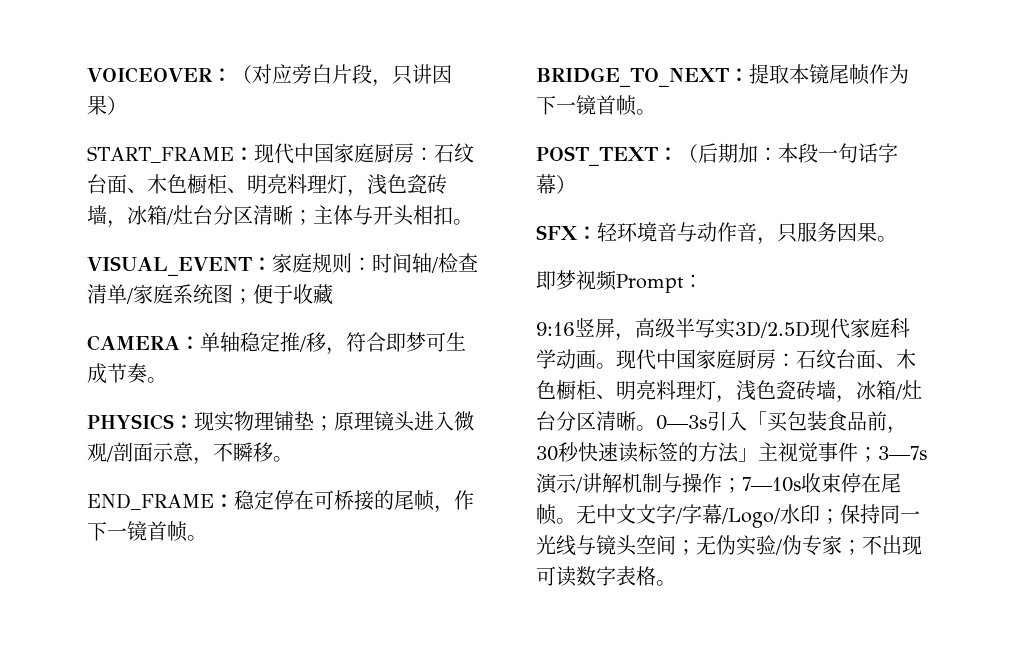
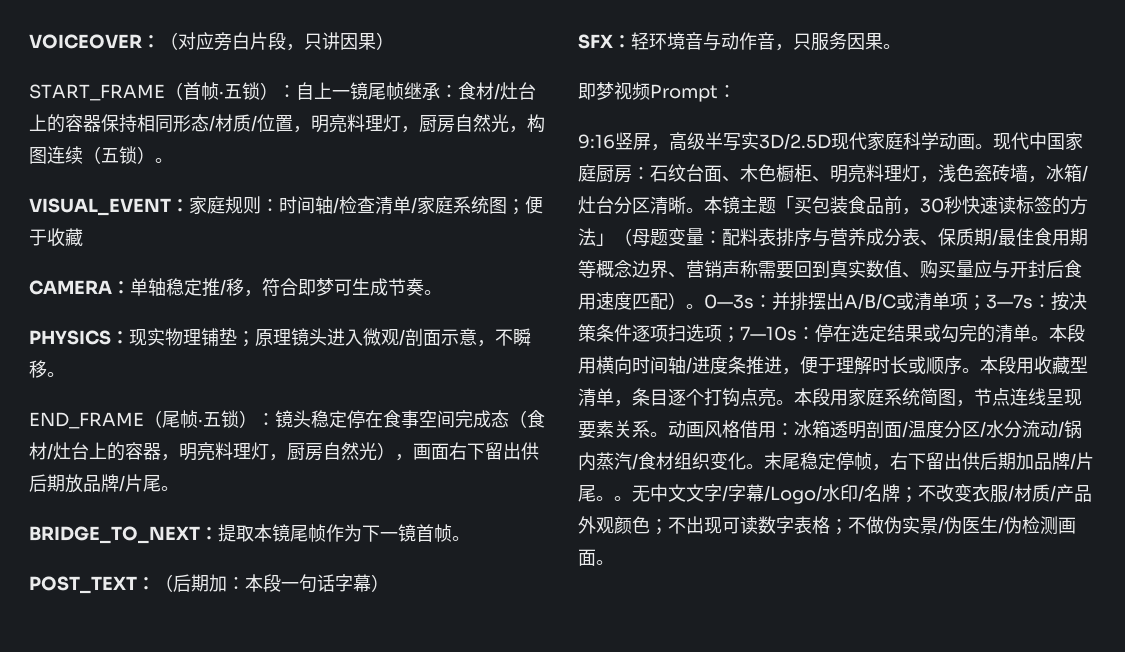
- START_FRAME：现代中国家庭厨房：石纹台面、木色橱柜、明亮料理灯，浅色瓷砖墙，冰箱/灶台分区清晰；主体与开头相扣。
+ START_FRAME（首帧·五锁）：自上一镜尾帧继承：食材/灶台上的容器保持相同形态/材质/位置，明亮料理灯，厨房自然光，构图连续（五锁）。
- END_FRAME：稳定停在可桥接的尾帧，作下一镜首帧。
+ END_FRAME（尾帧·五锁）：镜头稳定停在食事空间完成态（食材/灶台上的容器，明亮料理灯，厨房自然光），画面右下留出供后期放品牌/片尾。
- 0—3s引入「买包装食品前，30秒快速读标签的方法」主视觉事件；3—7s演示/讲解机制与操作；7—10s收束停在尾帧。
+ 本镜主题「买包装食品前，30秒快速读标签的方法」（母题变量：配料表排序与营养成分表、保质期/最佳食用期等概念边界、营销声称需要回到真实数值、购买量应与开封后食用速度匹配）。0—3s：并排摆出A/B/C或清单项；3—7s：按决策条件逐项扫选项；7—10s：停在选定结果或勾完的清单。本段用横向时间轴/进度条推进，便于理解时长或顺序。本段用收藏型清单，条目逐个打钩点亮。本段用家庭系统简图，节点连线呈现要素关系。动画风格借用：冰箱透明剖面/温度分区/水分流动/锅内蒸汽/食材组织变化。末尾稳定停帧，右下留出供后期加品牌/片尾。。
- 无中文文字/字幕/Logo/水印；保持同一光线与镜头空间；无伪实验/伪专家；不出现可读数字表格。
+ 无中文文字/字幕/Logo/水印/名牌；不改变衣服/材质/产品外观颜色；不出现可读数字表格；不做伪实景/伪医生/伪检测画面。

